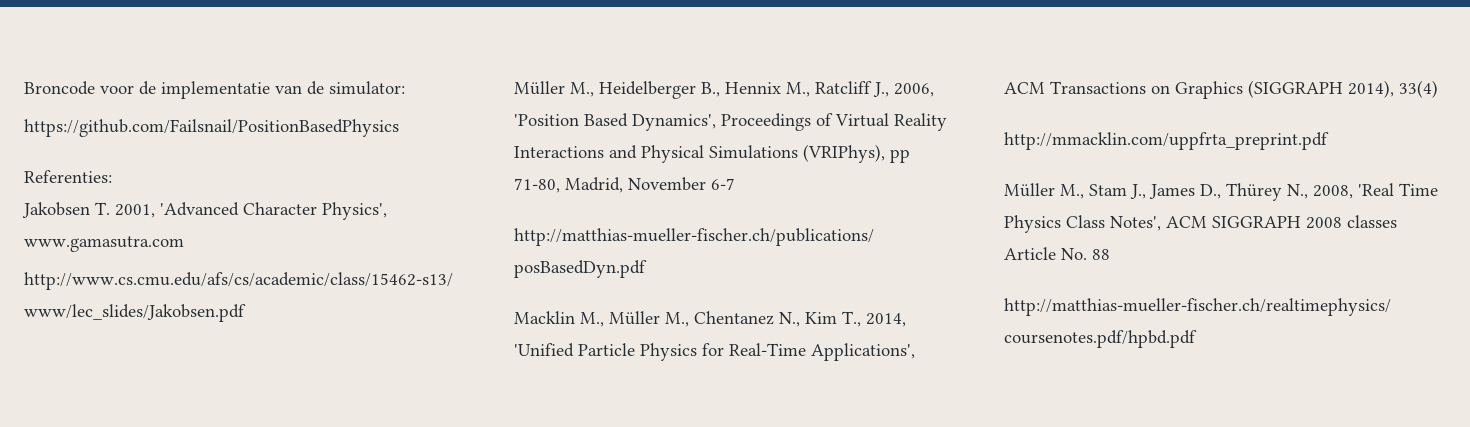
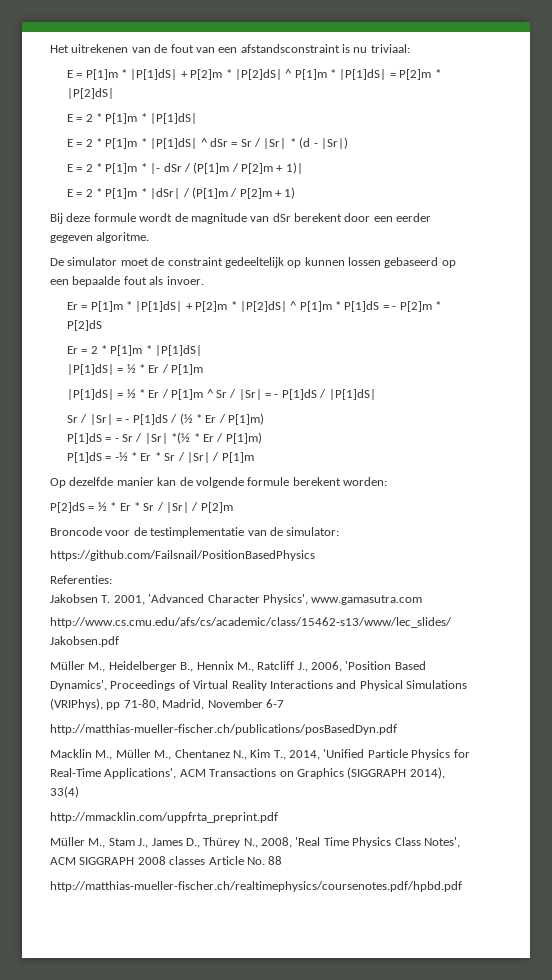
+ Het uitrekenen van de fout van een afstandsconstraint is nu triviaal:
+ E = P[1]m * |P[1]dS| + P[2]m * |P[2]dS| ^ P[1]m * |P[1]dS| = P[2]m * |P[2]dS|
+ E = 2 * P[1]m * |P[1]dS|
+ E = 2 * P[1]m * |P[1]dS| ^ dSr = Sr / |Sr| * (d - |Sr|)
+ E = 2 * P[1]m * |- dSr / (P[1]m / P[2]m + 1)|
+ E = 2 * P[1]m * |dSr| / (P[1]m / P[2]m + 1)
+ Bij deze formule wordt de magnitude van dSr berekent door een eerder gegeven algoritme.
+ De simulator moet de constraint gedeeltelijk op kunnen lossen gebaseerd op een bepaalde fout als invoer.
+ Er = P[1]m * |P[1]dS| + P[2]m * |P[2]dS| ^ P[1]m * P[1]dS = - P[2]m * P[2]dS
+ Er = 2 * P[1]m * |P[1]dS|
+ |P[1]dS| = ½ * Er / P[1]m
+ |P[1]dS| = ½ * Er / P[1]m ^ Sr / |Sr| = - P[1]dS / |P[1]dS|
+ Sr / |Sr| = - P[1]dS / (½ * Er / P[1]m)
+ P[1]dS = - Sr / |Sr| *(½ * Er / P[1]m)
+ P[1]dS = -½ * Er * Sr / |Sr| / P[1]m
+ Op dezelfde manier kan de volgende formule berekent worden:
+ P[2]dS = ½ * Er * Sr / |Sr| / P[2]m
- Broncode voor de implementatie van de simulator:
+ Broncode voor de testimplementatie van de simulator:

